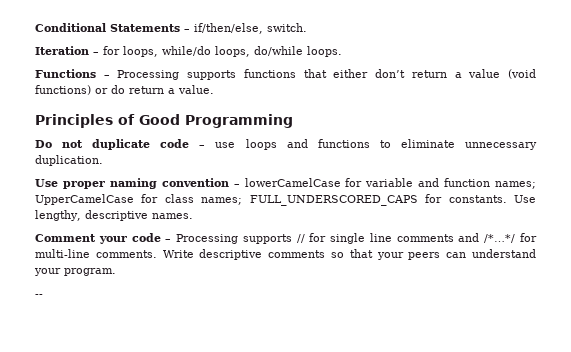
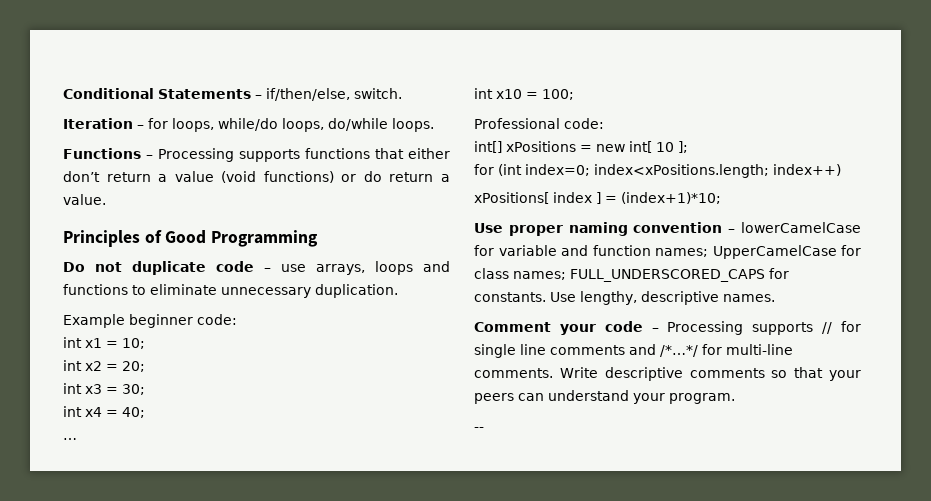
- Do not duplicate code – use loops and functions to eliminate unnecessary duplication.
+ Do not duplicate code – use arrays, loops and functions to eliminate unnecessary duplication.
+ Example beginner code:
+ int x1 = 10;
+ int x2 = 20;
+ int x3 = 30;
+ int x4 = 40;
+ …
+ int x10 = 100;
+ Professional code:
+ int[] xPositions = new int[ 10 ];
+ for (int index=0; index<xPositions.length; index++)
+ xPositions[ index ] = (index+1)*10;

